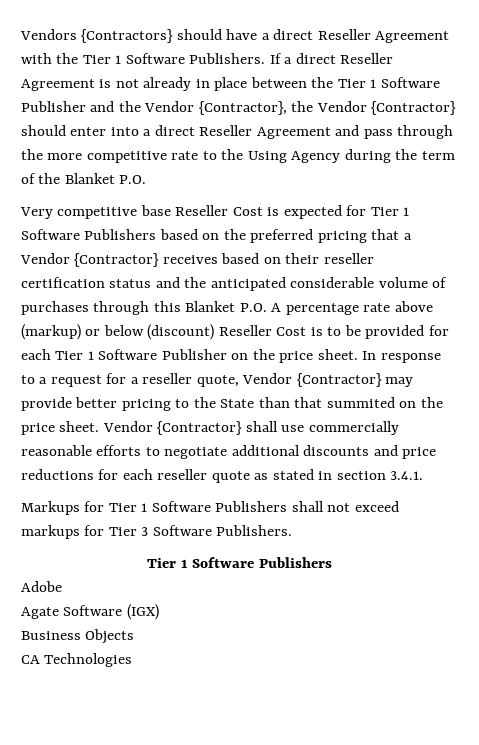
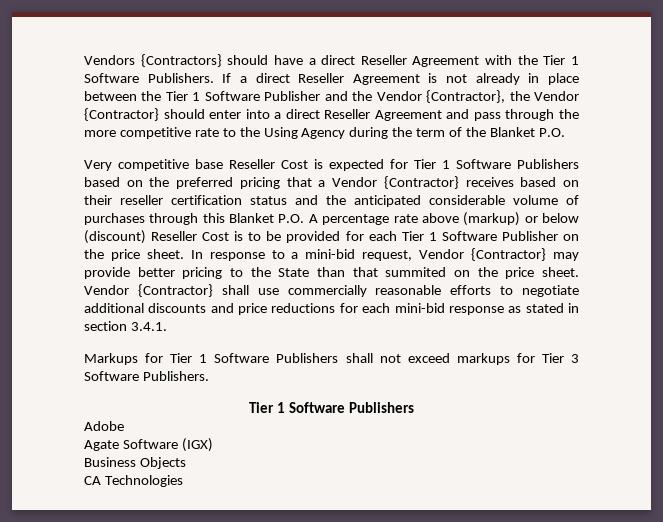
- In response to a request for a reseller quote, Vendor {Contractor} may provide better pricing to the State than that summited on the price sheet.
+ In response to a mini-bid request, Vendor {Contractor} may provide better pricing to the State than that summited on the price sheet.
- Vendor {Contractor} shall use commercially reasonable efforts to negotiate additional discounts and price reductions for each reseller quote as stated in section 3.4.1.
+ Vendor {Contractor} shall use commercially reasonable efforts to negotiate additional discounts and price reductions for each mini-bid response as stated in section 3.4.1.

